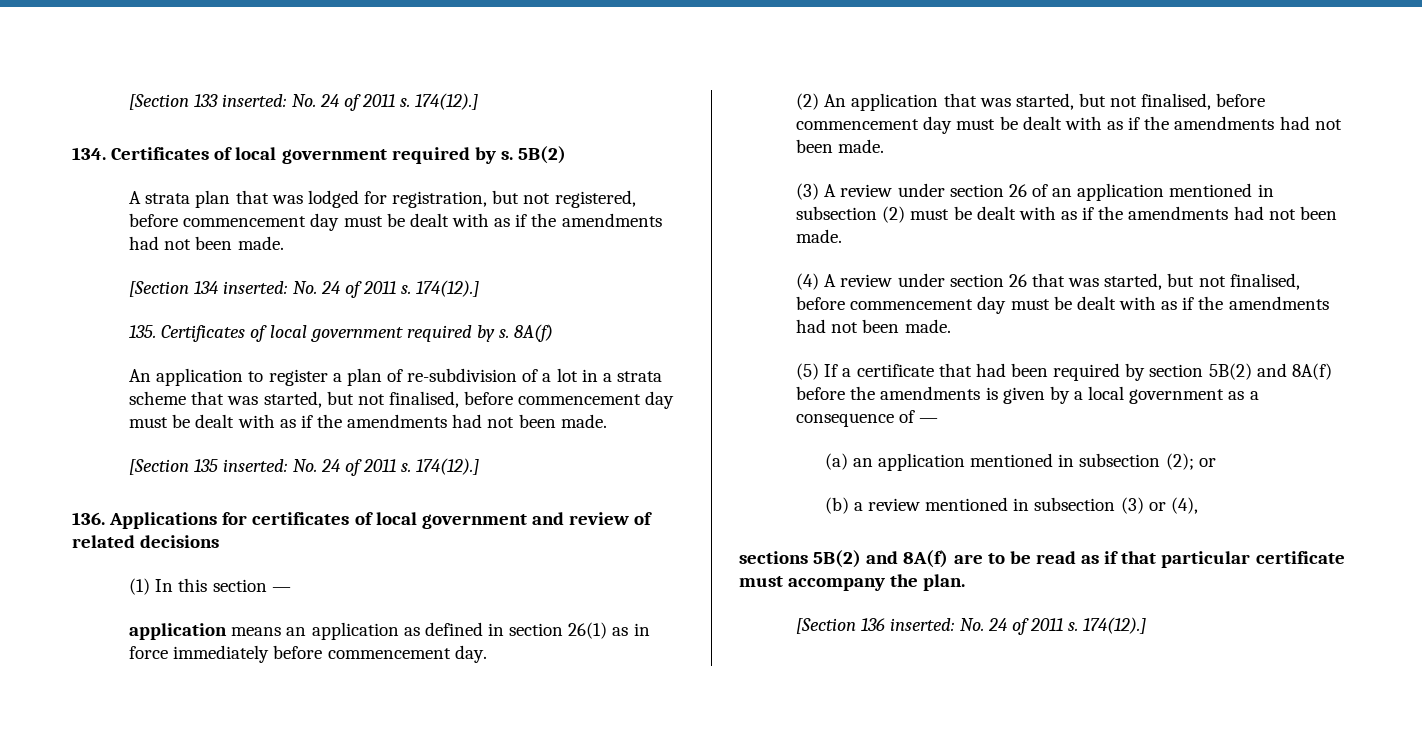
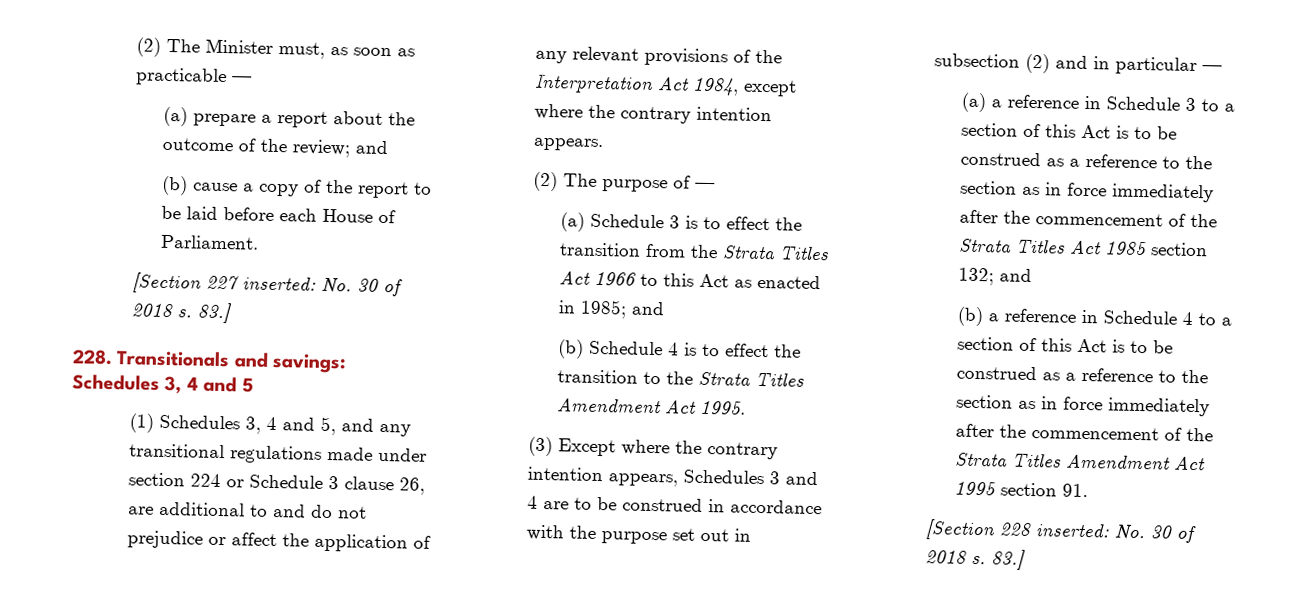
- [Section 133 inserted: No. 24 of 2011 s. 174(12).]
- 134. Certificates of local government required by s. 5B(2)
- A strata plan that was lodged for registration, but not registered, before commencement day must be dealt with as if the amendments had not been made.
- [Section 134 inserted: No. 24 of 2011 s. 174(12).]
- 135. Certificates of local government required by s. 8A(f)
- An application to register a plan of re-subdivision of a lot in a strata scheme that was started, but not finalised, before commencement day must be dealt with as if the amendments had not been made.
- [Section 135 inserted: No. 24 of 2011 s. 174(12).]
- 136. Applications for certificates of local government and review of related decisions
- (1) In this section —
- application means an application as defined in section 26(1) as in force immediately before commencement day.
- (2) An application that was started, but not finalised, before commencement day must be dealt with as if the amendments had not been made.
- (3) A review under section 26 of an application mentioned in subsection (2) must be dealt with as if the amendments had not been made.
- (4) A review under section 26 that was started, but not finalised, before commencement day must be dealt with as if the amendments had not been made.
- (5) If a certificate that had been required by section 5B(2) and 8A(f) before the amendments is given by a local government as a consequence of —
- (a) an application mentioned in subsection (2); or
- (b) a review mentioned in subsection (3) or (4),
- sections 5B(2) and 8A(f) are to be read as if that particular certificate must accompany the plan.
- [Section 136 inserted: No. 24 of 2011 s. 174(12).]
+ (2) The Minister must, as soon as practicable —
+ (a) prepare a report about the outcome of the review; and
+ (b) cause a copy of the report to be laid before each House of Parliament.
+ [Section 227 inserted: No. 30 of 2018 s. 83.]
+ 228. Transitionals and savings: Schedules 3, 4 and 5
+ (1) Schedules 3, 4 and 5, and any transitional regulations made under section 224 or Schedule 3 clause 26, are additional to and do not prejudice or affect the application of any relevant provisions of the Interpretation Act 1984, except where the contrary intention appears.
+ (2) The purpose of —
+ (a) Schedule 3 is to effect the transition from the Strata Titles Act 1966 to this Act as enacted in 1985; and
+ (b) Schedule 4 is to effect the transition to the Strata Titles Amendment Act 1995.
+ (3) Except where the contrary intention appears, Schedules 3 and 4 are to be construed in accordance with the purpose set out in subsection (2) and in particular —
+ (a) a reference in Schedule 3 to a section of this Act is to be construed as a reference to the section as in force immediately after the commencement of the Strata Titles Act 1985 section 132; and
+ (b) a reference in Schedule 4 to a section of this Act is to be construed as a reference to the section as in force immediately after the commencement of the Strata Titles Amendment Act 1995 section 91.
+ [Section 228 inserted: No. 30 of 2018 s. 83.]

